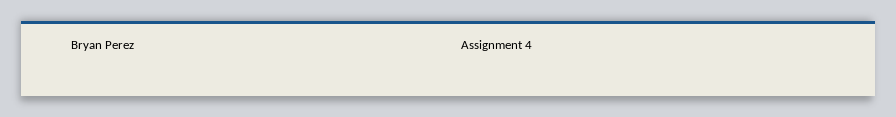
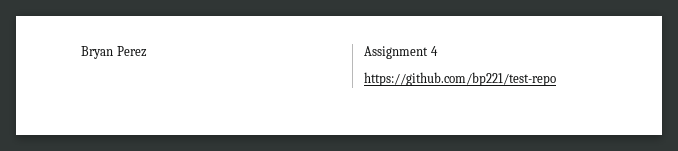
+ https://github.com/bp221/test-repo

